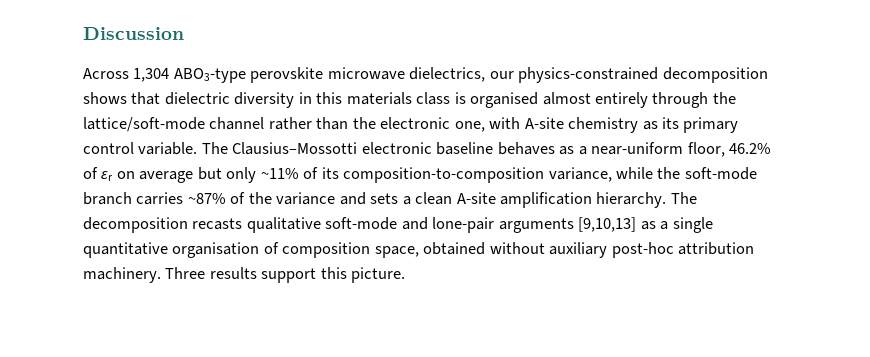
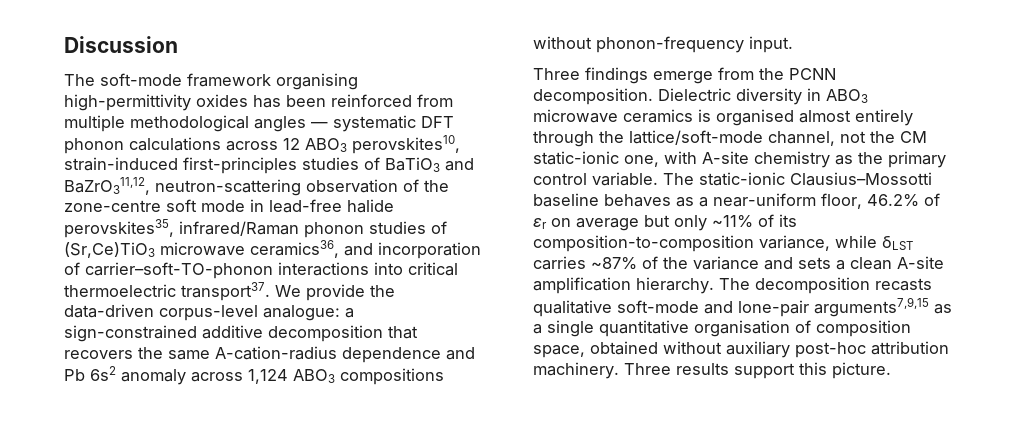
- Across 1,304 ABO3-type perovskite microwave dielectrics, our physics-constrained decomposition shows that dielectric diversity in this materials class is organised almost entirely through the lattice/soft-mode channel rather than the electronic one, with A-site chemistry as its primary control variable.
+ The soft-mode framework organising high-permittivity oxides has been reinforced from multiple methodological angles — systematic DFT phonon calculations across 12 ABO3 perovskites10, strain-induced first-principles studies of BaTiO3 and BaZrO311,12, neutron-scattering observation of the zone-centre soft mode in lead-free halide perovskites35, infrared/Raman phonon studies of (Sr,Ce)TiO3 microwave ceramics36, and incorporation of carrier–soft-TO-phonon interactions into critical thermoelectric transport37. We provide the data-driven corpus-level analogue: a sign-constrained additive decomposition that recovers the same A-cation-radius dependence and Pb 6s2 anomaly across 1,124 ABO3 compositions without phonon-frequency input.
+ Three findings emerge from the PCNN decomposition. Dielectric diversity in ABO3 microwave ceramics is organised almost entirely through the lattice/soft-mode channel, not the CM static-ionic one, with A-site chemistry as the primary control variable.
- The Clausius–Mossotti electronic baseline behaves as a near-uniform floor, 46.2% of εr on average but only ~11% of its composition-to-composition variance, while the soft-mode branch carries ~87% of the variance and sets a clean A-site amplification hierarchy.
+ The static-ionic Clausius–Mossotti baseline behaves as a near-uniform floor, 46.2% of εr on average but only ~11% of its composition-to-composition variance, while δLST carries ~87% of the variance and sets a clean A-site amplification hierarchy.
- The decomposition recasts qualitative soft-mode and lone-pair arguments [9,10,13] as a single quantitative organisation of composition space, obtained without auxiliary post-hoc attribution machinery.
+ The decomposition recasts qualitative soft-mode and lone-pair arguments7,9,15 as a single quantitative organisation of composition space, obtained without auxiliary post-hoc attribution machinery.

